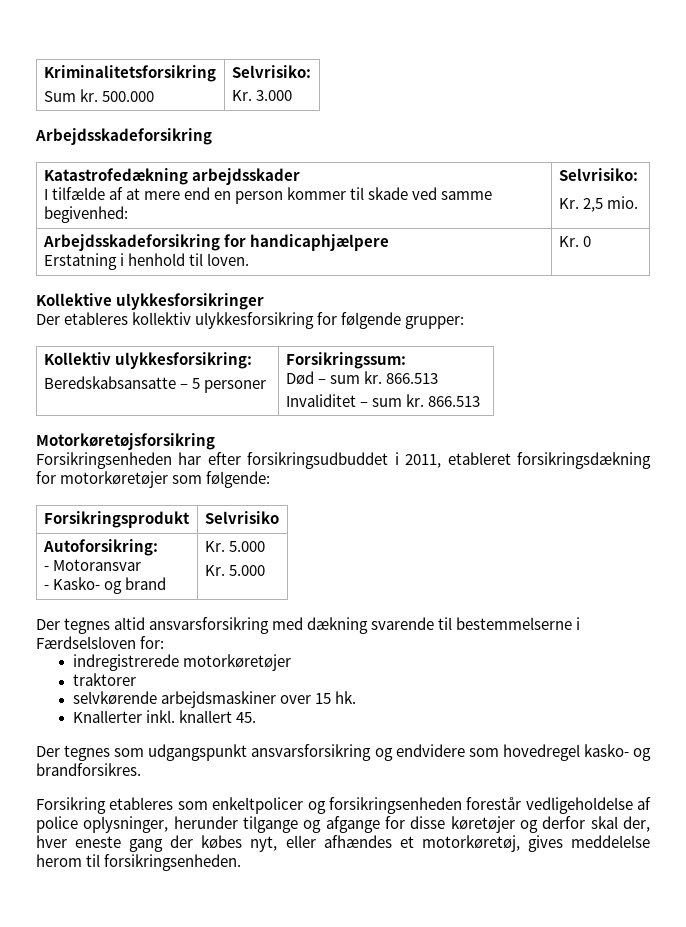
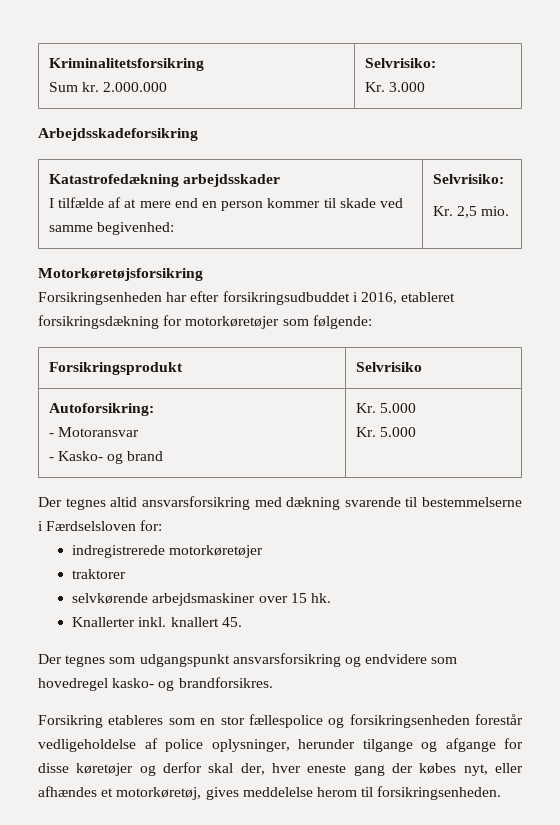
  Kriminalitetsforsikring
- Sum kr. 500.000 | Selvrisiko:
+ Sum kr. 2.000.000 | Selvrisiko:
- Arbejdsskadeforsikring for handicaphjælpere
- Erstatning i henhold til loven. | Kr. 0
- Kollektive ulykkesforsikringer
- Der etableres kollektiv ulykkesforsikring for følgende grupper:
- Kollektiv ulykkesforsikring:
- Beredskabsansatte – 5 personer | Forsikringssum:
- Død – sum kr. 866.513
- Invaliditet – sum kr. 866.513
- Forsikringsenheden har efter forsikringsudbuddet i 2011, etableret forsikringsdækning for motorkøretøjer som følgende:
+ Forsikringsenheden har efter forsikringsudbuddet i 2016, etableret forsikringsdækning for motorkøretøjer som følgende:
- Forsikring etableres som enkeltpolicer og forsikringsenheden forestår vedligeholdelse af police oplysninger, herunder tilgange og afgange for disse køretøjer og derfor skal der, hver eneste gang der købes nyt, eller afhændes et motorkøretøj, gives meddelelse herom til forsikringsenheden.
+ Forsikring etableres som en stor fællespolice og forsikringsenheden forestår vedligeholdelse af police oplysninger, herunder tilgange og afgange for disse køretøjer og derfor skal der, hver eneste gang der købes nyt, eller afhændes et motorkøretøj, gives meddelelse herom til forsikringsenheden.

